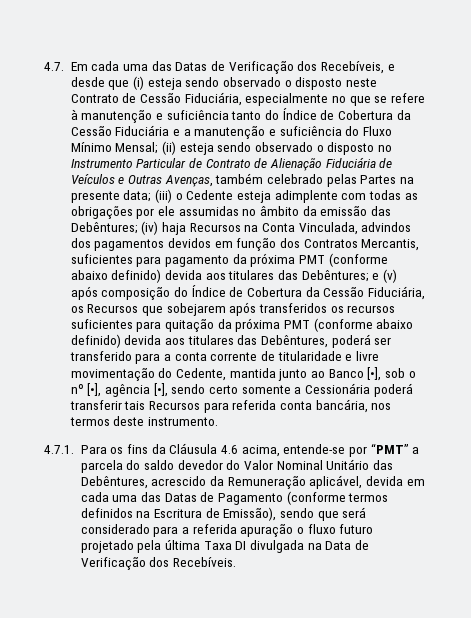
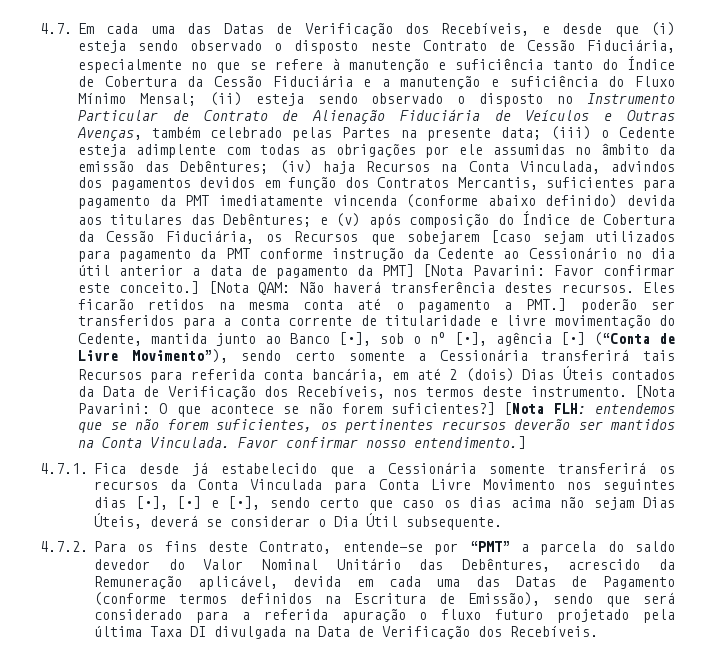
- (iv) haja Recursos na Conta Vinculada, advindos dos pagamentos devidos em função dos Contratos Mercantis, suficientes para pagamento da próxima PMT (conforme abaixo definido) devida aos titulares das Debêntures;
+ (iv) haja Recursos na Conta Vinculada, advindos dos pagamentos devidos em função dos Contratos Mercantis, suficientes para pagamento da PMT imediatamente vincenda (conforme abaixo definido) devida aos titulares das Debêntures;
- e (v) após composição do Índice de Cobertura da Cessão Fiduciária, os Recursos que sobejarem após transferidos os recursos suficientes para quitação da próxima PMT (conforme abaixo definido) devida aos titulares das Debêntures, poderá ser transferido para a conta corrente de titularidade e livre movimentação do Cedente, mantida junto ao Banco [•], sob o nº [•], agência [•], sendo certo somente a Cessionária poderá transferir tais Recursos para referida conta bancária, nos termos deste instrumento.
- 4.7.1. Para os fins da Cláusula 4.6 acima, entende-se por “PMT” a parcela do saldo devedor do Valor Nominal Unitário das Debêntures, acrescido da Remuneração aplicável, devida em cada uma das Datas de Pagamento (conforme termos definidos na Escritura de Emissão), sendo que será considerado para a referida apuração o fluxo futuro projetado pela última Taxa DI divulgada na Data de Verificação dos Recebíveis.
+ e (v) após composição do Índice de Cobertura da Cessão Fiduciária, os Recursos que sobejarem [caso sejam utilizados para pagamento da PMT conforme instrução da Cedente ao Cessionário no dia útil anterior a data de pagamento da PMT] [Nota Pavarini: Favor confirmar este conceito.] [Nota QAM: Não haverá transferência destes recursos. Eles ficarão retidos na mesma conta até o pagamento a PMT.] poderão ser transferidos para a conta corrente de titularidade e livre movimentação do Cedente, mantida junto ao Banco [•], sob o nº [•], agência [•] (“Conta de Livre Movimento”), sendo certo somente a Cessionária transferirá tais Recursos para referida conta bancária, em até 2 (dois) Dias Úteis contados da Data de Verificação dos Recebíveis, nos termos deste instrumento. [Nota Pavarini: O que acontece se não forem suficientes?] [Nota FLH: entendemos que se não forem suficientes, os pertinentes recursos deverão ser mantidos na Conta Vinculada. Favor confirmar nosso entendimento.]
+ 4.7.1. Fica desde já estabelecido que a Cessionária somente transferirá os recursos da Conta Vinculada para Conta Livre Movimento nos seguintes dias [•], [•] e [•], sendo certo que caso os dias acima não sejam Dias Úteis, deverá se considerar o Dia Útil subsequente.
+ 4.7.2. Para os fins deste Contrato, entende-se por “PMT” a parcela do saldo devedor do Valor Nominal Unitário das Debêntures, acrescido da Remuneração aplicável, devida em cada uma das Datas de Pagamento (conforme termos definidos na Escritura de Emissão), sendo que será considerado para a referida apuração o fluxo futuro projetado pela última Taxa DI divulgada na Data de Verificação dos Recebíveis.

